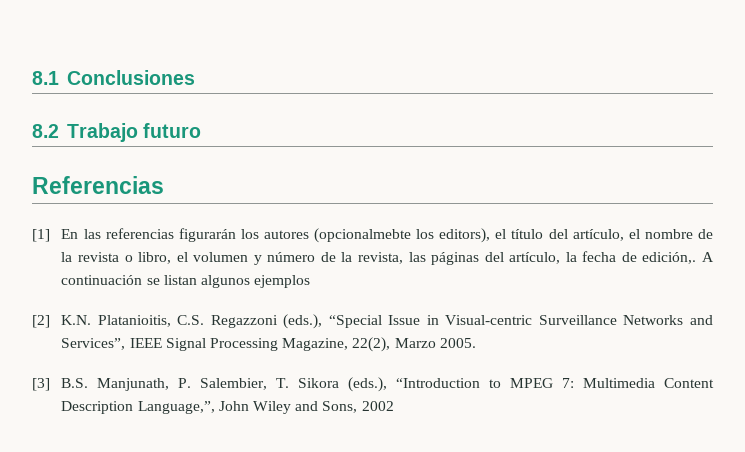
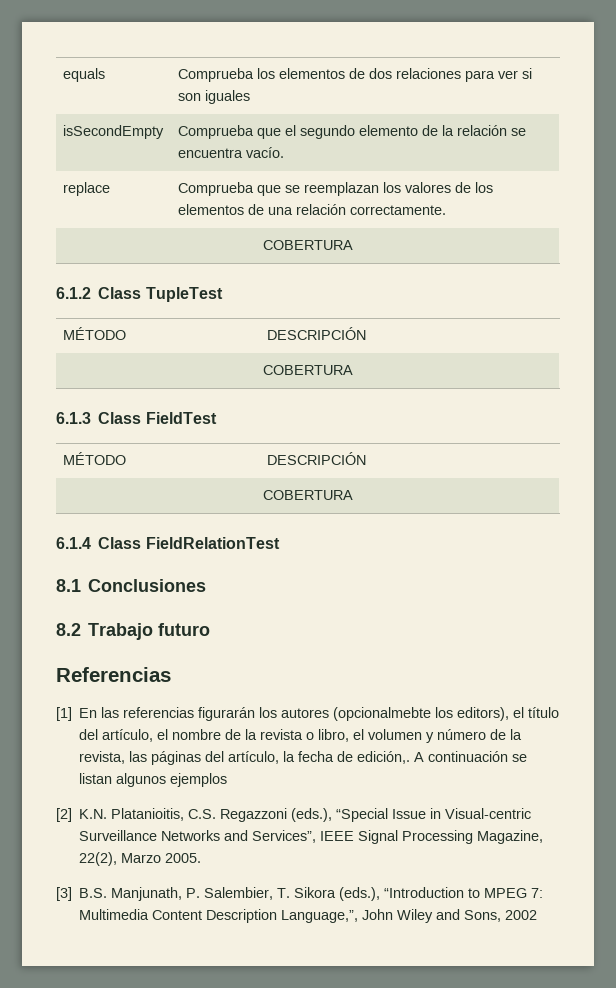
+ equals | Comprueba los elementos de dos relaciones para ver si son iguales
+ isSecondEmpty | Comprueba que el segundo elemento de la relación se encuentra vacío.
+ replace | Comprueba que se reemplazan los valores de los elementos de una relación correctamente.
+ COBERTURA
+ 6.1.2 Class TupleTest
+ MÉTODO | DESCRIPCIÓN
+ COBERTURA
+ 6.1.3 Class FieldTest
+ MÉTODO | DESCRIPCIÓN
+ COBERTURA
+ 6.1.4 Class FieldRelationTest

